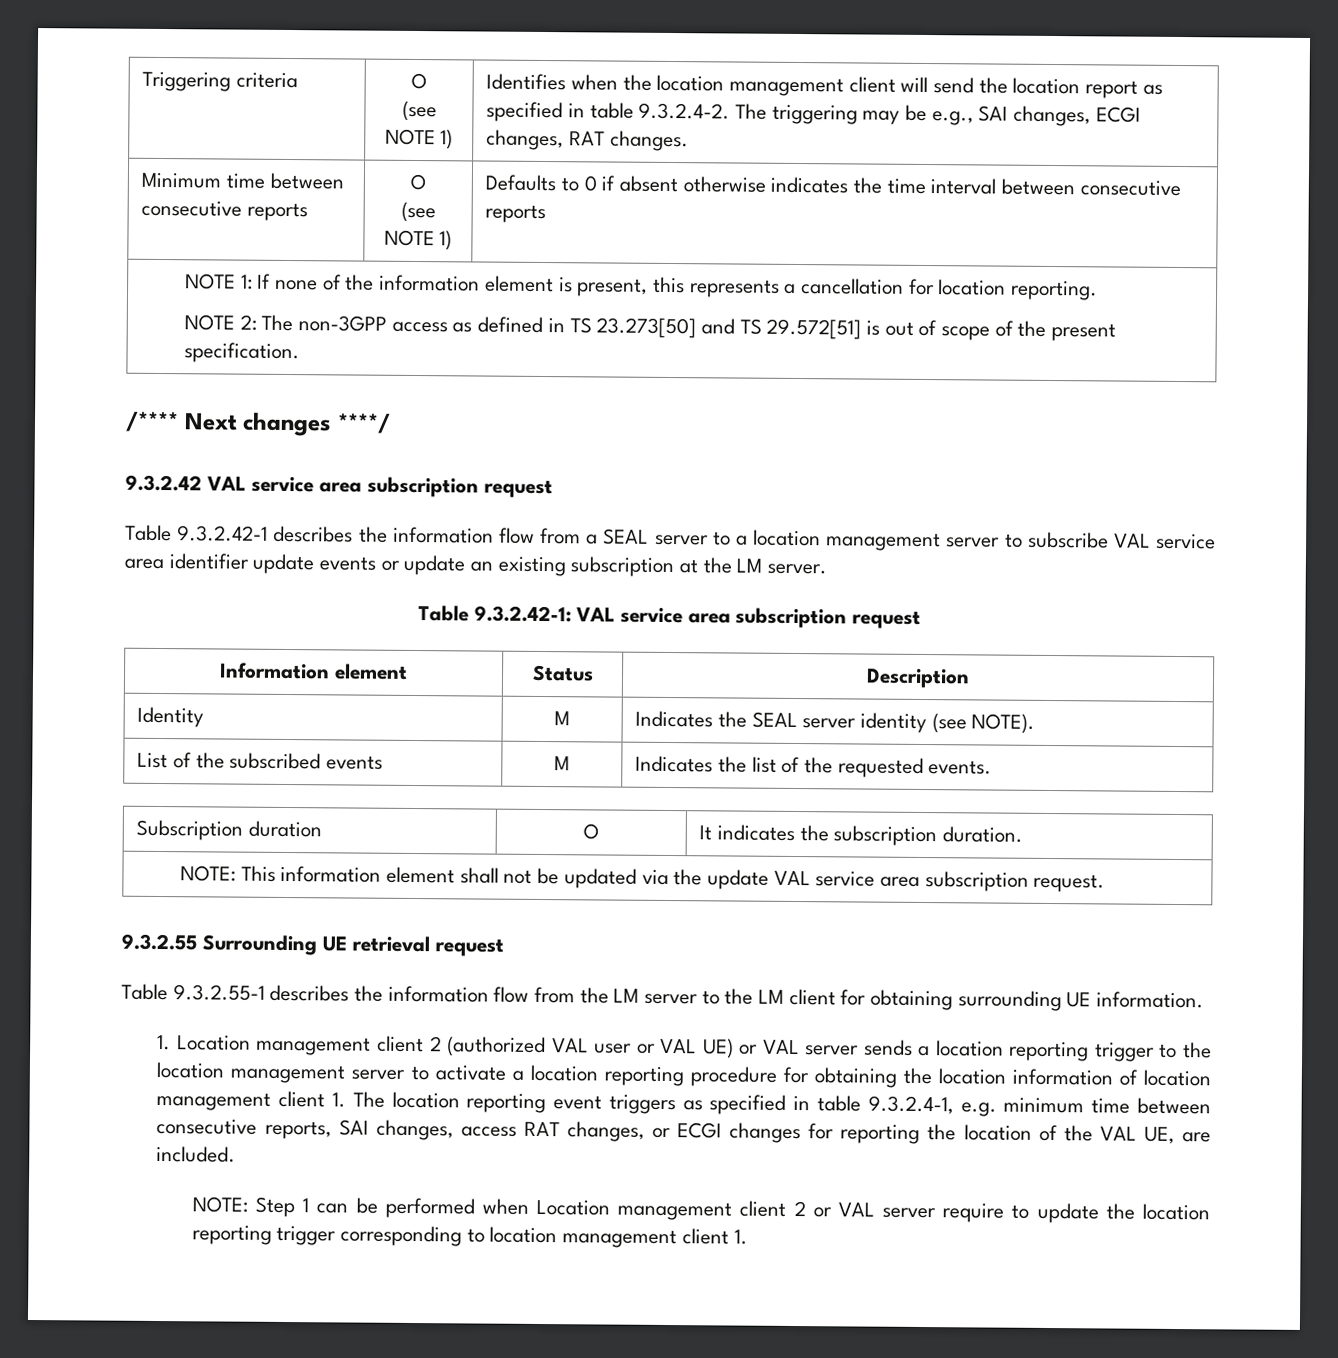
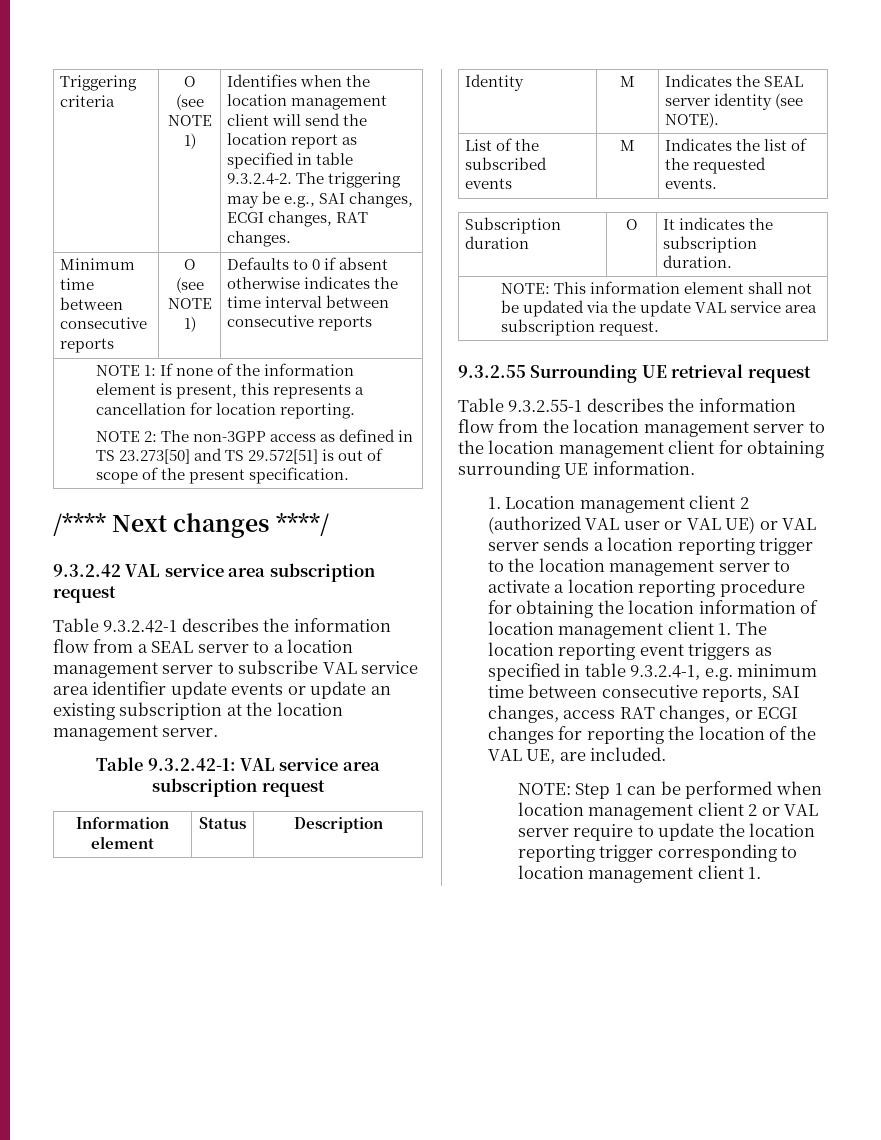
- Table 9.3.2.42-1 describes the information flow from a SEAL server to a location management server to subscribe VAL service area identifier update events or update an existing subscription at the LM server.
+ Table 9.3.2.42-1 describes the information flow from a SEAL server to a location management server to subscribe VAL service area identifier update events or update an existing subscription at the location management server.
- Table 9.3.2.55-1 describes the information flow from the LM server to the LM client for obtaining surrounding UE information.
+ Table 9.3.2.55-1 describes the information flow from the location management server to the location management client for obtaining surrounding UE information.
- NOTE: Step 1 can be performed when Location management client 2 or VAL server require to update the location reporting trigger corresponding to location management client 1.
+ NOTE: Step 1 can be performed when location management client 2 or VAL server require to update the location reporting trigger corresponding to location management client 1.

